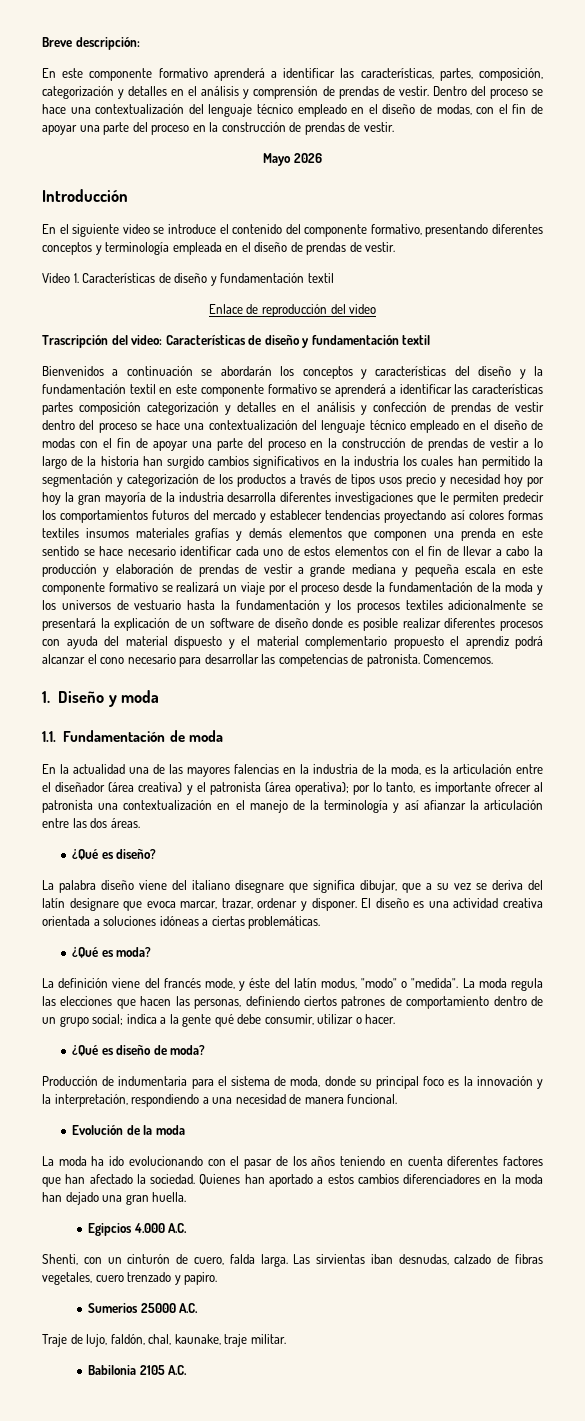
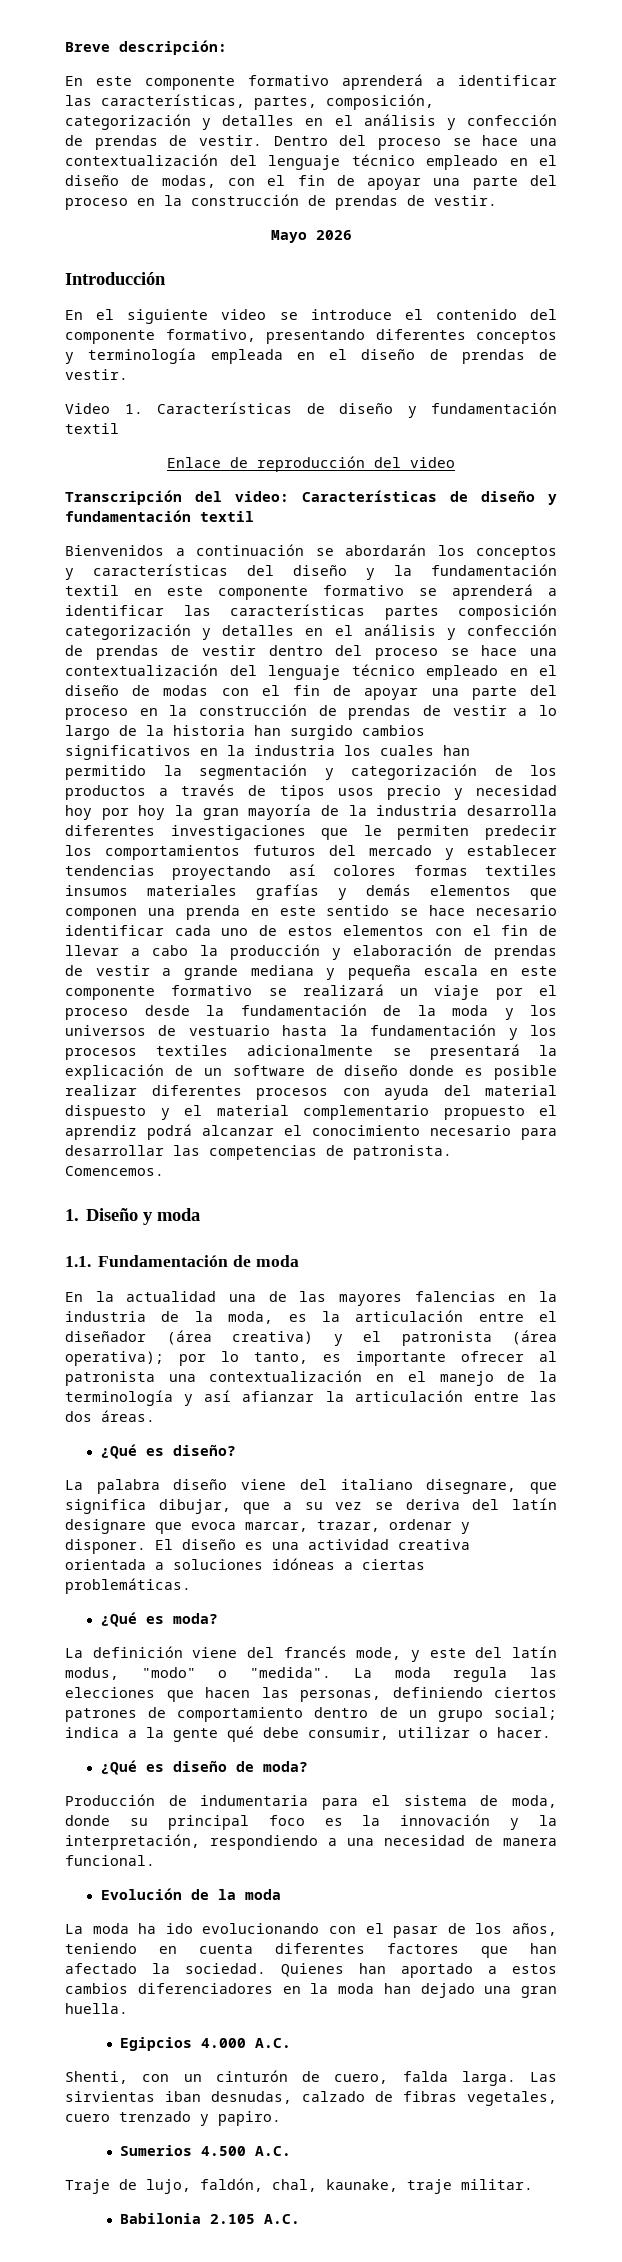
- En este componente formativo aprenderá a identificar las características, partes, composición, categorización y detalles en el análisis y comprensión de prendas de vestir.
+ En este componente formativo aprenderá a identificar las características, partes, composición, categorización y detalles en el análisis y confección de prendas de vestir.
- Trascripción del video: Características de diseño y fundamentación textil
+ Transcripción del video: Características de diseño y fundamentación textil
- Bienvenidos a continuación se abordarán los conceptos y características del diseño y la fundamentación textil en este componente formativo se aprenderá a identificar las características partes composición categorización y detalles en el análisis y confección de prendas de vestir dentro del proceso se hace una contextualización del lenguaje técnico empleado en el diseño de modas con el fin de apoyar una parte del proceso en la construcción de prendas de vestir a lo largo de la historia han surgido cambios significativos en la industria los cuales han permitido la segmentación y categorización de los productos a través de tipos usos precio y necesidad hoy por hoy la gran mayoría de la industria desarrolla diferentes investigaciones que le permiten predecir los comportamientos futuros del mercado y establecer tendencias proyectando así colores formas textiles insumos materiales grafías y demás elementos que componen una prenda en este sentido se hace necesario identificar cada uno de estos elementos con el fin de llevar a cabo la producción y elaboración de prendas de vestir a grande mediana y pequeña escala en este componente formativo se realizará un viaje por el proceso desde la fundamentación de la moda y los universos de vestuario hasta la fundamentación y los procesos textiles adicionalmente se presentará la explicación de un software de diseño donde es posible realizar diferentes procesos con ayuda del material dispuesto y el material complementario propuesto el aprendiz podrá alcanzar el cono necesario para desarrollar las competencias de patronista.
+ Bienvenidos a continuación se abordarán los conceptos y características del diseño y la fundamentación textil en este componente formativo se aprenderá a identificar las características partes composición categorización y detalles en el análisis y confección de prendas de vestir dentro del proceso se hace una contextualización del lenguaje técnico empleado en el diseño de modas con el fin de apoyar una parte del proceso en la construcción de prendas de vestir a lo largo de la historia han surgido cambios significativos en la industria los cuales han permitido la segmentación y categorización de los productos a través de tipos usos precio y necesidad hoy por hoy la gran mayoría de la industria desarrolla diferentes investigaciones que le permiten predecir los comportamientos futuros del mercado y establecer tendencias proyectando así colores formas textiles insumos materiales grafías y demás elementos que componen una prenda en este sentido se hace necesario identificar cada uno de estos elementos con el fin de llevar a cabo la producción y elaboración de prendas de vestir a grande mediana y pequeña escala en este componente formativo se realizará un viaje por el proceso desde la fundamentación de la moda y los universos de vestuario hasta la fundamentación y los procesos textiles adicionalmente se presentará la explicación de un software de diseño donde es posible realizar diferentes procesos con ayuda del material dispuesto y el material complementario propuesto el aprendiz podrá alcanzar el conocimiento necesario para desarrollar las competencias de patronista.
- La palabra diseño viene del italiano disegnare que significa dibujar, que a su vez se deriva del latín designare que evoca marcar, trazar, ordenar y disponer.
+ La palabra diseño viene del italiano disegnare, que significa dibujar, que a su vez se deriva del latín designare que evoca marcar, trazar, ordenar y disponer.
- La definición viene del francés mode, y éste del latín modus, "modo" o "medida".
+ La definición viene del francés mode, y este del latín modus, "modo" o "medida".
- La moda ha ido evolucionando con el pasar de los años teniendo en cuenta diferentes factores que han afectado la sociedad.
+ La moda ha ido evolucionando con el pasar de los años, teniendo en cuenta diferentes factores que han afectado la sociedad.
- Sumerios 25000 A.C.
+ Sumerios 4.500 A.C.
- Babilonia 2105 A.C.
+ Babilonia 2.105 A.C.

